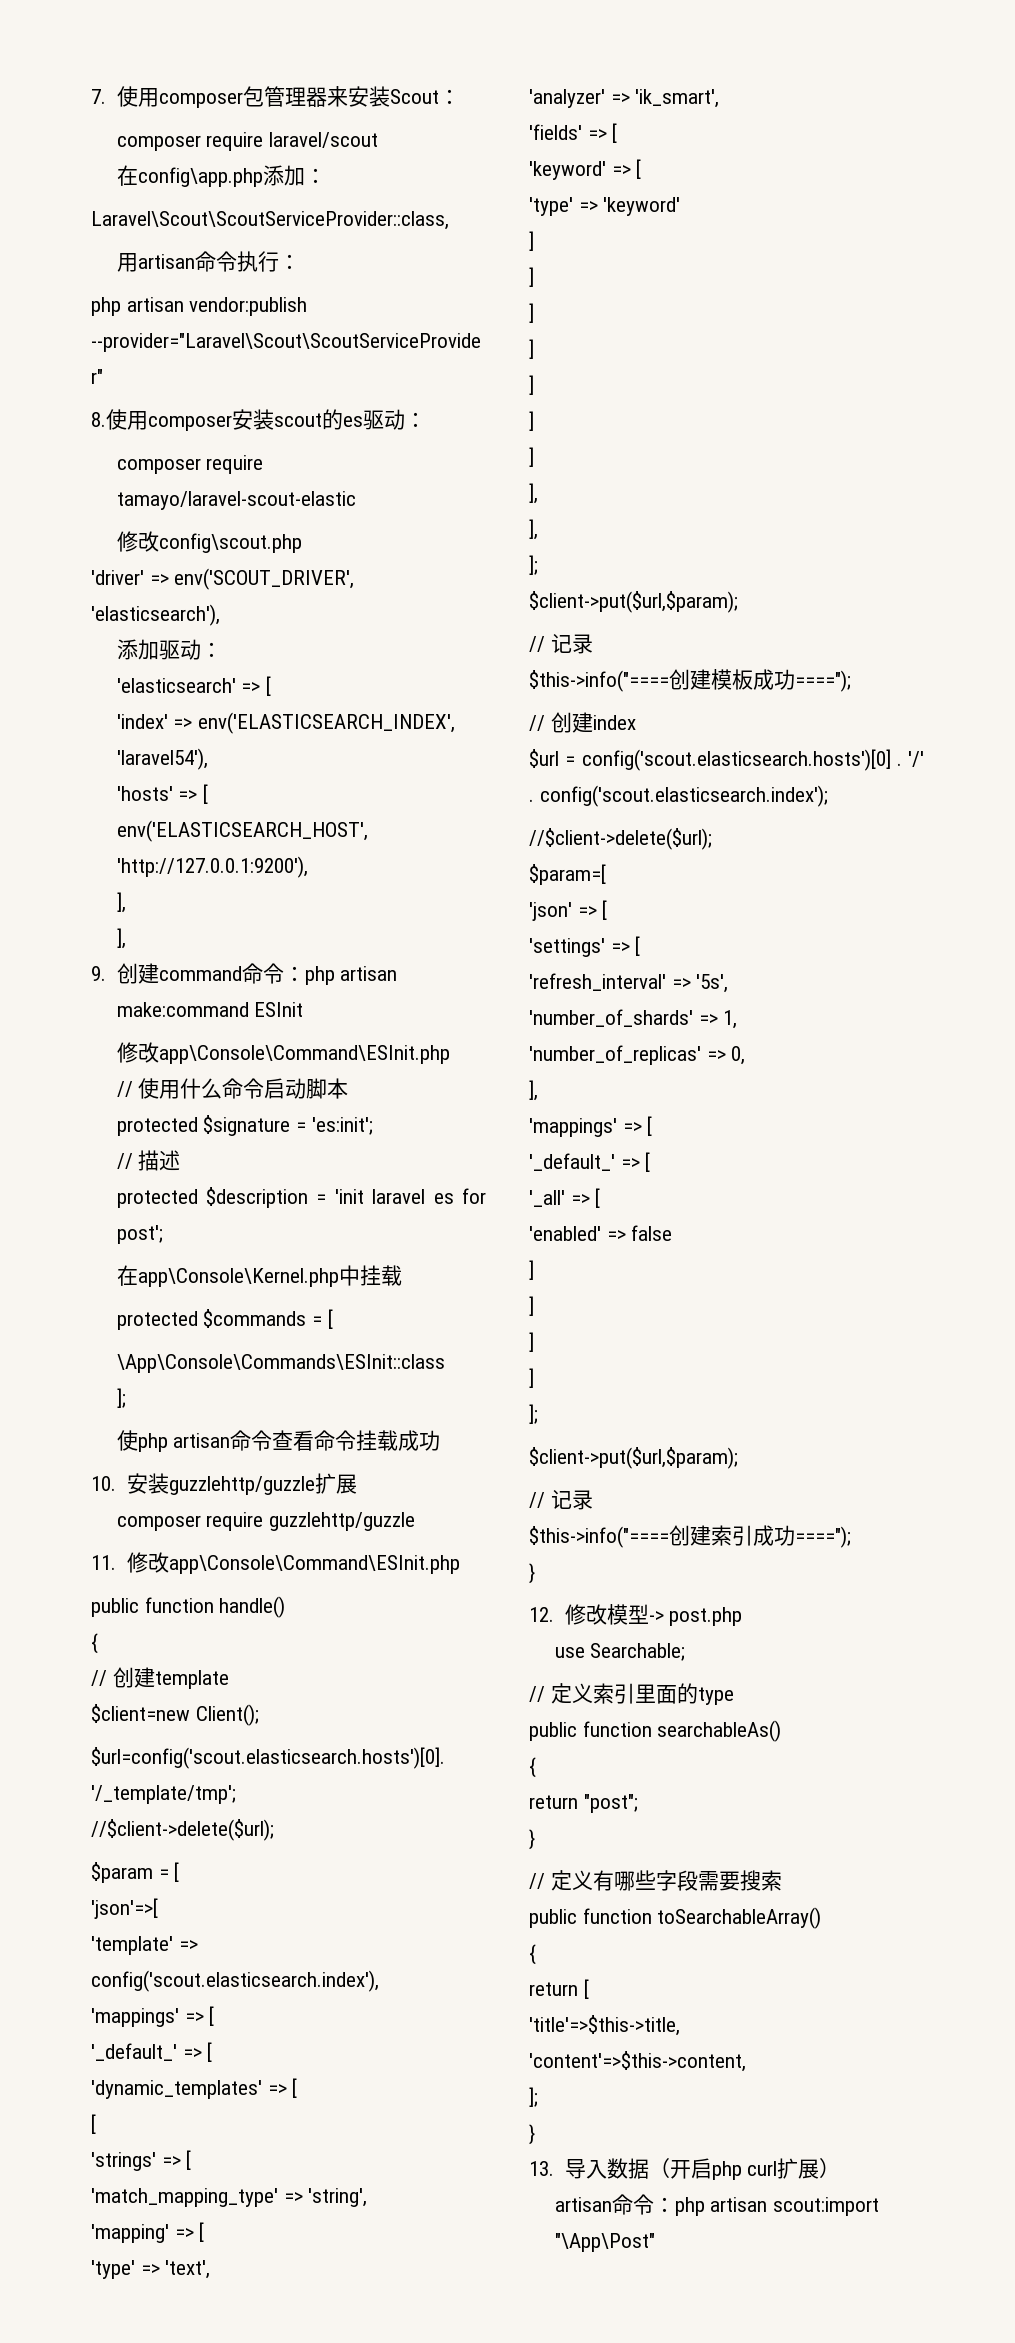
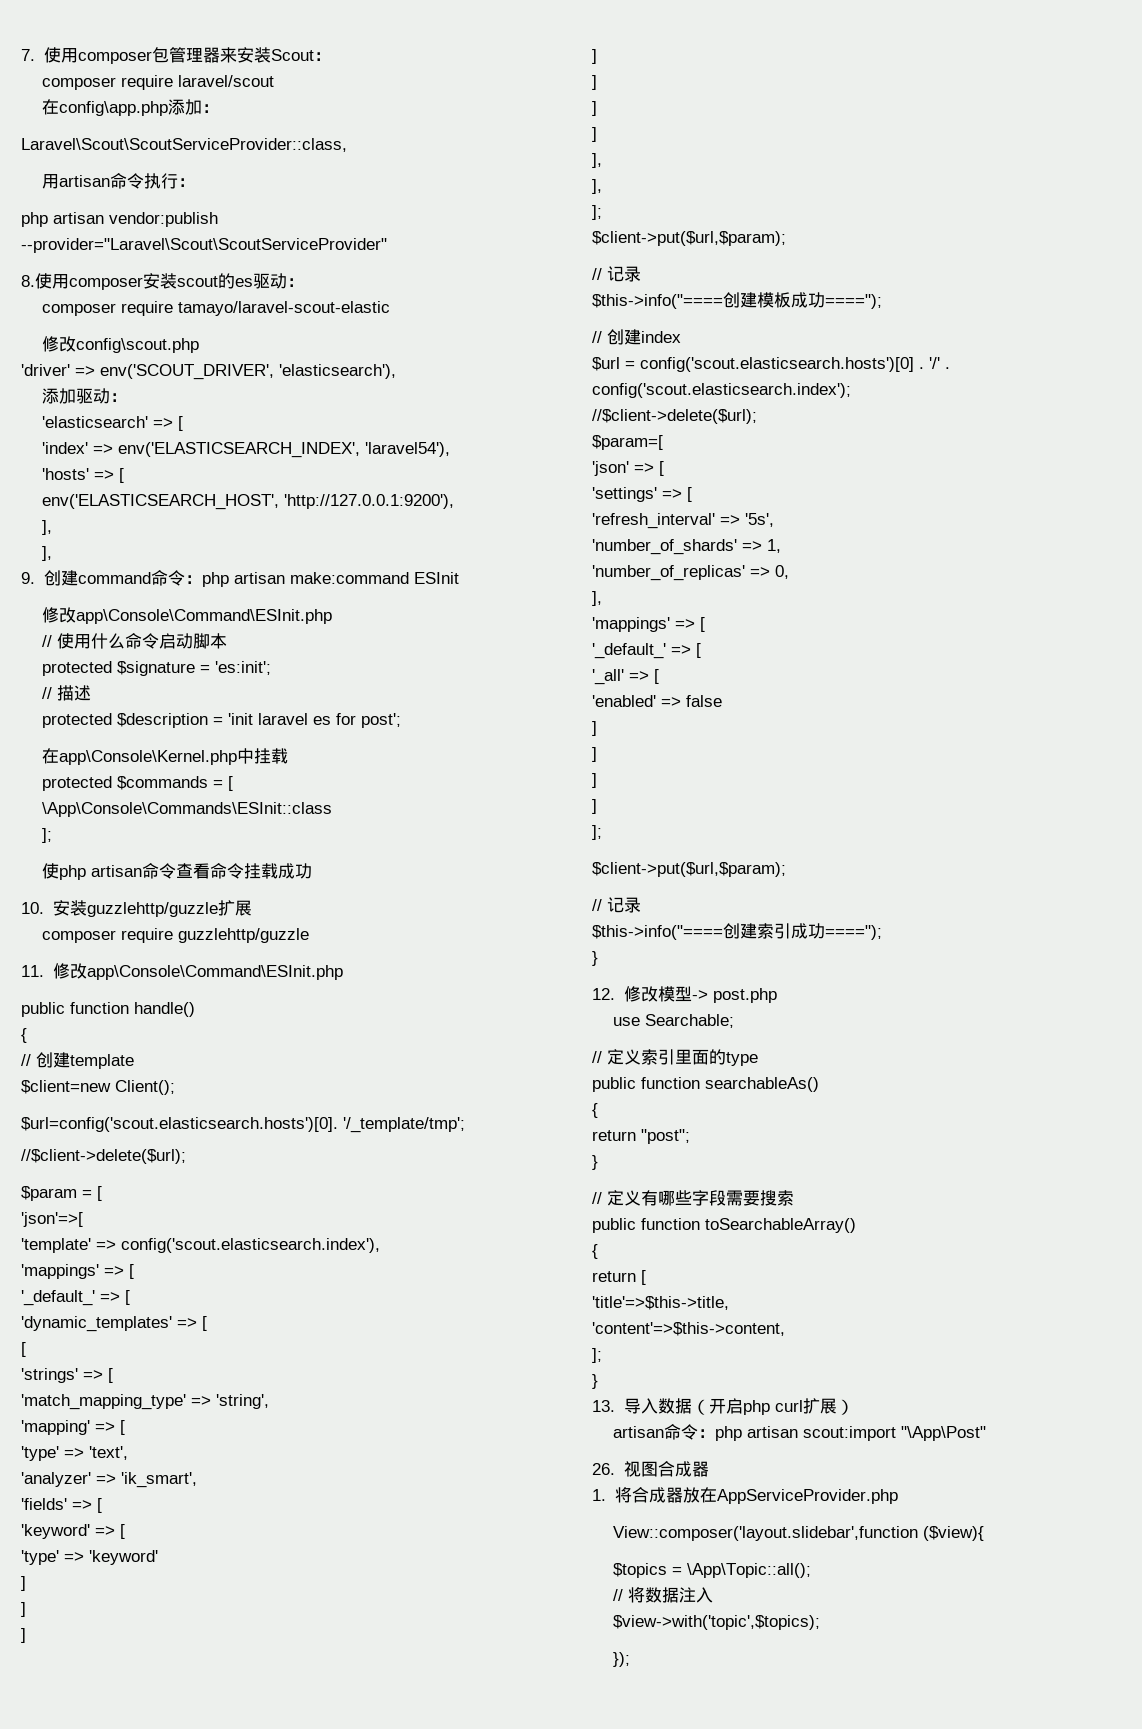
+ 26.视图合成器
+ 1.将合成器放在AppServiceProvider.php
+ View::composer('layout.slidebar',function ($view){
+ $topics = \App\Topic::all();
+ // 将数据注入
+ $view->with('topic',$topics);
+ });

